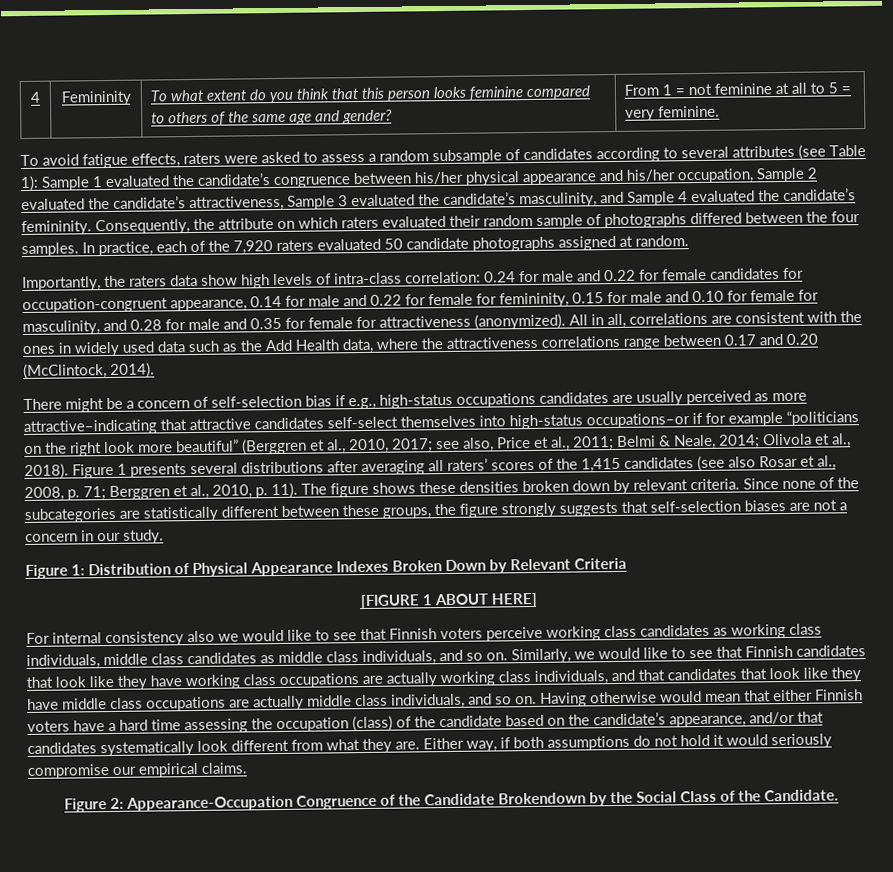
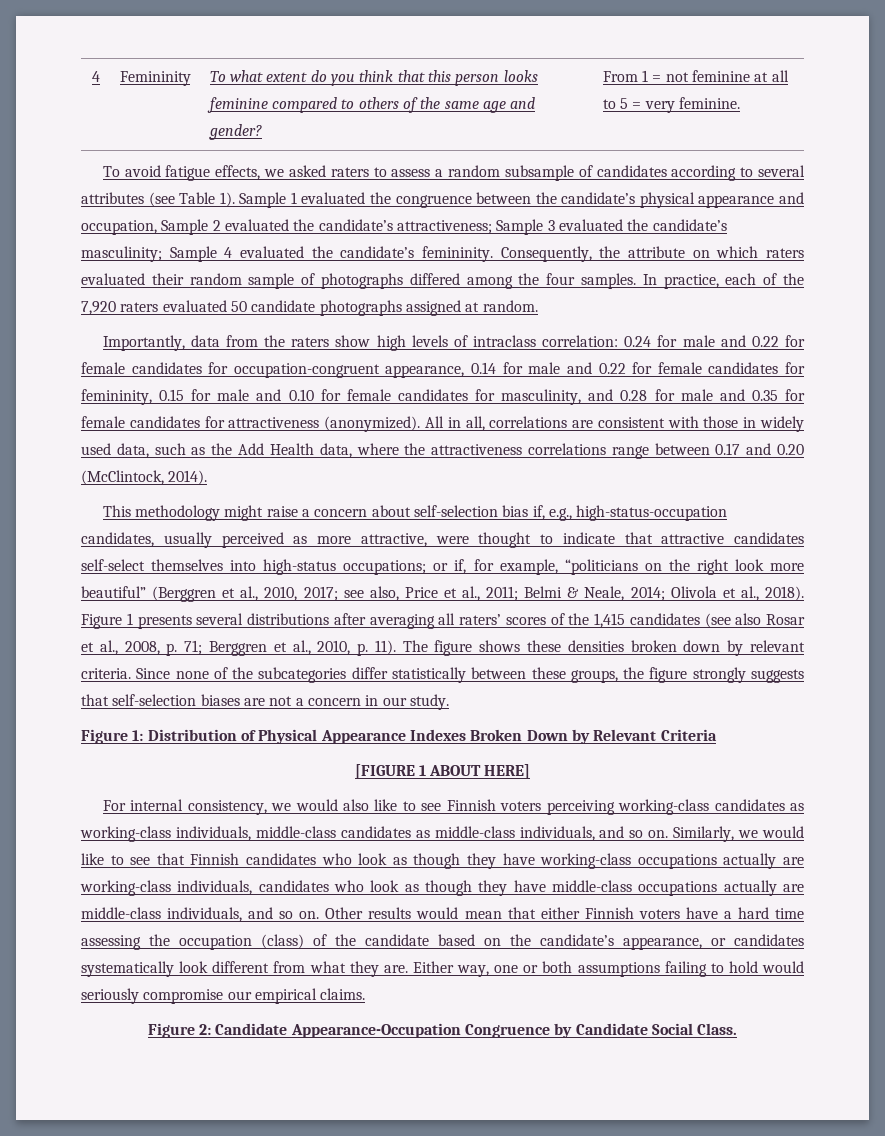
- To avoid fatigue effects, raters were asked to assess a random subsample of candidates according to several attributes (see Table 1): Sample 1 evaluated the candidate’s congruence between his/her physical appearance and his/her occupation, Sample 2 evaluated the candidate’s attractiveness, Sample 3 evaluated the candidate’s masculinity, and Sample 4 evaluated the candidate’s femininity.
+ To avoid fatigue effects, we asked raters to assess a random subsample of candidates according to several attributes (see Table 1). Sample 1 evaluated the congruence between the candidate’s physical appearance and occupation, Sample 2 evaluated the candidate’s attractiveness; Sample 3 evaluated the candidate’s masculinity; Sample 4 evaluated the candidate’s femininity.
- Consequently, the attribute on which raters evaluated their random sample of photographs differed between the four samples.
+ Consequently, the attribute on which raters evaluated their random sample of photographs differed among the four samples.
- Importantly, the raters data show high levels of intra-class correlation: 0.24 for male and 0.22 for female candidates for occupation-congruent appearance, 0.14 for male and 0.22 for female for femininity, 0.15 for male and 0.10 for female for masculinity, and 0.28 for male and 0.35 for female for attractiveness (anonymized).
+ Importantly, data from the raters show high levels of intraclass correlation: 0.24 for male and 0.22 for female candidates for occupation-congruent appearance, 0.14 for male and 0.22 for female candidates for femininity, 0.15 for male and 0.10 for female candidates for masculinity, and 0.28 for male and 0.35 for female candidates for attractiveness (anonymized).
- All in all, correlations are consistent with the ones in widely used data such as the Add Health data, where the attractiveness correlations range between 0.17 and 0.20 (McClintock, 2014).
+ All in all, correlations are consistent with those in widely used data, such as the Add Health data, where the attractiveness correlations range between 0.17 and 0.20 (McClintock, 2014).
- There might be a concern of self-selection bias if e.g., high-status occupations candidates are usually perceived as more attractive–indicating that attractive candidates self-select themselves into high-status occupations–or if for example “politicians on the right look more beautiful” (Berggren et al., 2010, 2017; see also, Price et al., 2011; Belmi & Neale, 2014; Olivola et al., 2018).
+ This methodology might raise a concern about self-selection bias if, e.g., high-status-occupation candidates, usually perceived as more attractive, were thought to indicate that attractive candidates self-select themselves into high-status occupations; or if, for example, “politicians on the right look more beautiful” (Berggren et al., 2010, 2017; see also, Price et al., 2011; Belmi & Neale, 2014; Olivola et al., 2018).
- Since none of the subcategories are statistically different between these groups, the figure strongly suggests that self-selection biases are not a concern in our study.
+ Since none of the subcategories differ statistically between these groups, the figure strongly suggests that self-selection biases are not a concern in our study.
- For internal consistency also we would like to see that Finnish voters perceive working class candidates as working class individuals, middle class candidates as middle class individuals, and so on.
+ For internal consistency, we would also like to see Finnish voters perceiving working-class candidates as working-class individuals, middle-class candidates as middle-class individuals, and so on.
- Similarly, we would like to see that Finnish candidates that look like they have working class occupations are actually working class individuals, and that candidates that look like they have middle class occupations are actually middle class individuals, and so on. Having otherwise would mean that either Finnish voters have a hard time assessing the occupation (class) of the candidate based on the candidate’s appearance, and/or that candidates systematically look different from what they are.
+ Similarly, we would like to see that Finnish candidates who look as though they have working-class occupations actually are working-class individuals, candidates who look as though they have middle-class occupations actually are middle-class individuals, and so on. Other results would mean that either Finnish voters have a hard time assessing the occupation (class) of the candidate based on the candidate’s appearance, or candidates systematically look different from what they are.
- Either way, if both assumptions do not hold it would seriously compromise our empirical claims.
+ Either way, one or both assumptions failing to hold would seriously compromise our empirical claims.
- Figure 2: Appearance-Occupation Congruence of the Candidate Brokendown by the Social Class of the Candidate.
+ Figure 2: Candidate Appearance-Occupation Congruence by Candidate Social Class.

